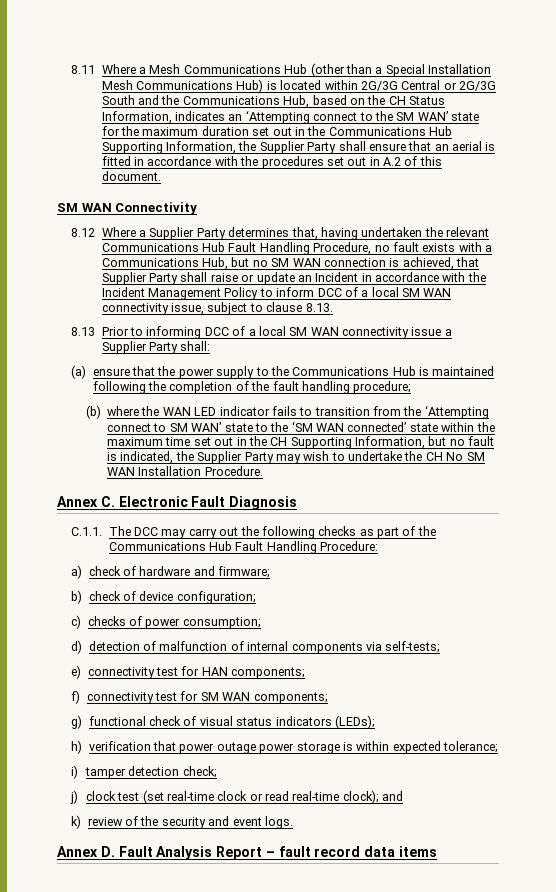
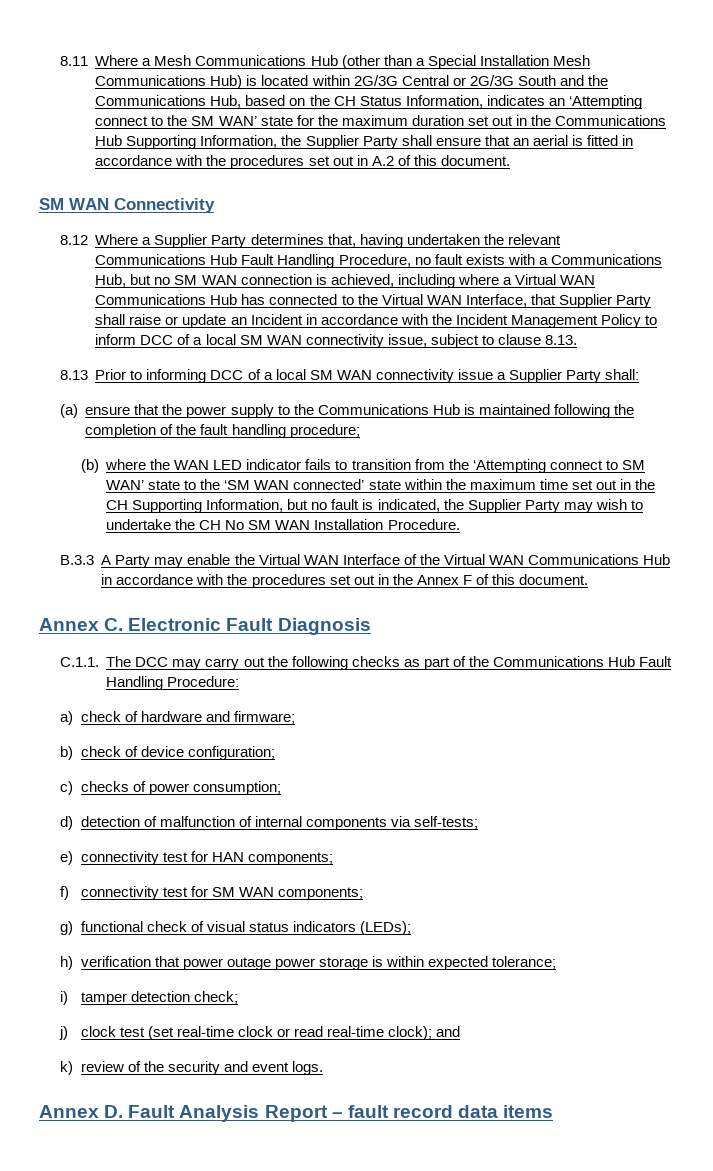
- 8.12 Where a Supplier Party determines that, having undertaken the relevant Communications Hub Fault Handling Procedure, no fault exists with a Communications Hub, but no SM WAN connection is achieved, that Supplier Party shall raise or update an Incident in accordance with the Incident Management Policy to inform DCC of a local SM WAN connectivity issue, subject to clause 8.13.
+ 8.12 Where a Supplier Party determines that, having undertaken the relevant Communications Hub Fault Handling Procedure, no fault exists with a Communications Hub, but no SM WAN connection is achieved, including where a Virtual WAN Communications Hub has connected to the Virtual WAN Interface, that Supplier Party shall raise or update an Incident in accordance with the Incident Management Policy to inform DCC of a local SM WAN connectivity issue, subject to clause 8.13.
+ B.3.3 A Party may enable the Virtual WAN Interface of the Virtual WAN Communications Hub in accordance with the procedures set out in the Annex F of this document.

